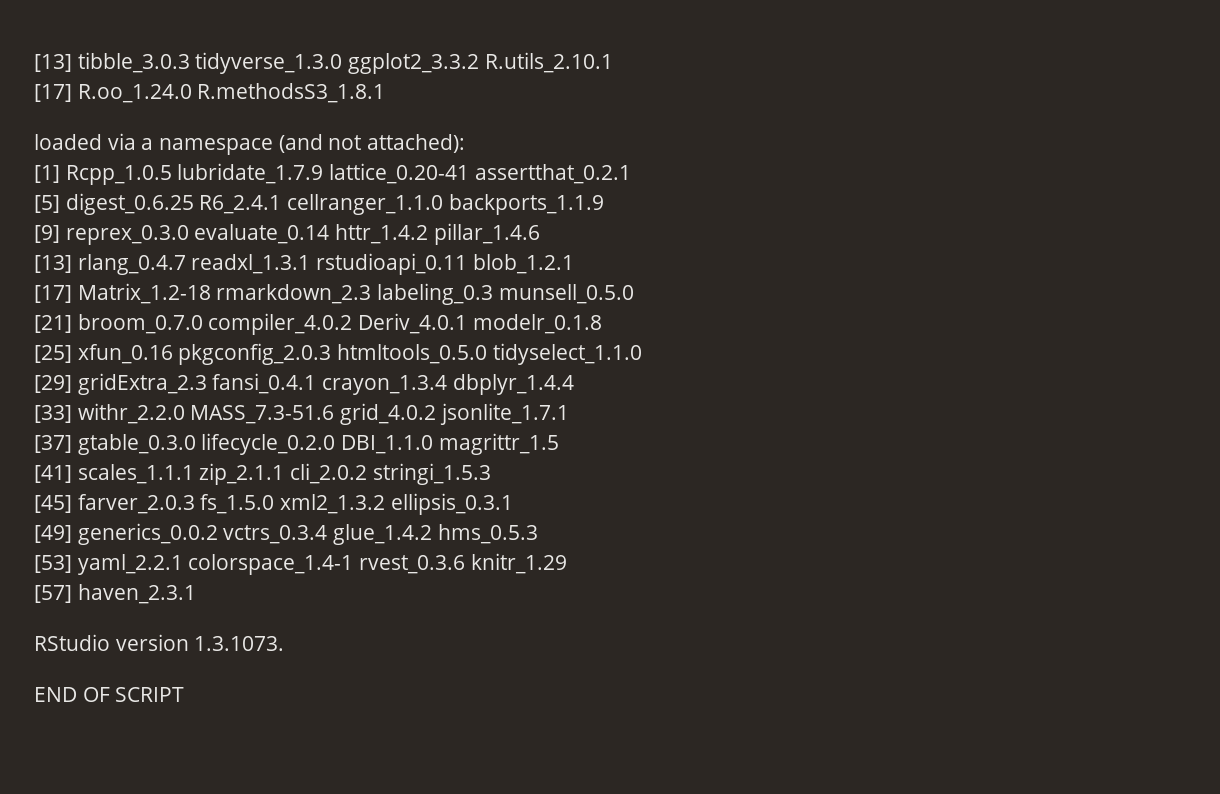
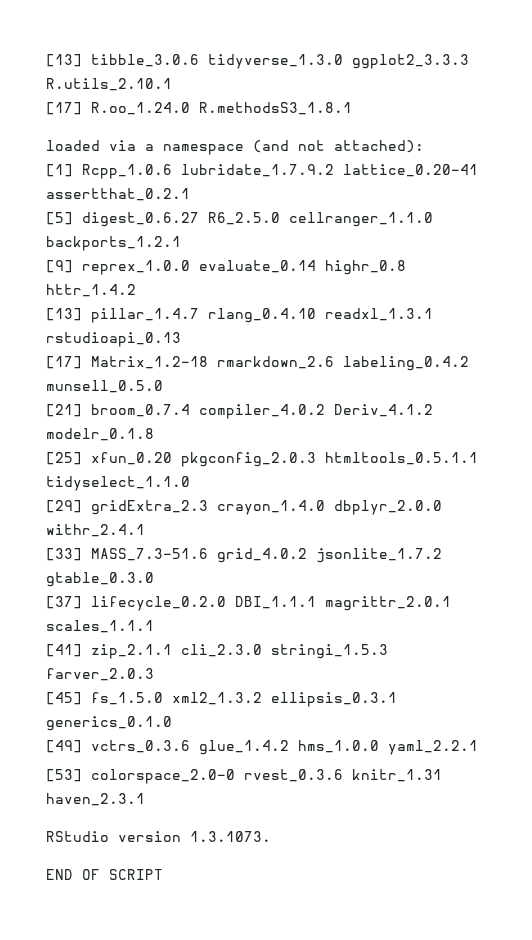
- [13] tibble_3.0.3 tidyverse_1.3.0 ggplot2_3.3.2 R.utils_2.10.1
+ [13] tibble_3.0.6 tidyverse_1.3.0 ggplot2_3.3.3 R.utils_2.10.1
- [1] Rcpp_1.0.5 lubridate_1.7.9 lattice_0.20-41 assertthat_0.2.1
+ [1] Rcpp_1.0.6 lubridate_1.7.9.2 lattice_0.20-41 assertthat_0.2.1
- [5] digest_0.6.25 R6_2.4.1 cellranger_1.1.0 backports_1.1.9
- [9] reprex_0.3.0 evaluate_0.14 httr_1.4.2 pillar_1.4.6
- [13] rlang_0.4.7 readxl_1.3.1 rstudioapi_0.11 blob_1.2.1
+ [5] digest_0.6.27 R6_2.5.0 cellranger_1.1.0 backports_1.2.1
+ [9] reprex_1.0.0 evaluate_0.14 highr_0.8 httr_1.4.2
+ [13] pillar_1.4.7 rlang_0.4.10 readxl_1.3.1 rstudioapi_0.13
- [17] Matrix_1.2-18 rmarkdown_2.3 labeling_0.3 munsell_0.5.0
+ [17] Matrix_1.2-18 rmarkdown_2.6 labeling_0.4.2 munsell_0.5.0
- [21] broom_0.7.0 compiler_4.0.2 Deriv_4.0.1 modelr_0.1.8
+ [21] broom_0.7.4 compiler_4.0.2 Deriv_4.1.2 modelr_0.1.8
- [25] xfun_0.16 pkgconfig_2.0.3 htmltools_0.5.0 tidyselect_1.1.0
+ [25] xfun_0.20 pkgconfig_2.0.3 htmltools_0.5.1.1 tidyselect_1.1.0
- [29] gridExtra_2.3 fansi_0.4.1 crayon_1.3.4 dbplyr_1.4.4
+ [29] gridExtra_2.3 crayon_1.4.0 dbplyr_2.0.0 withr_2.4.1
- [33] withr_2.2.0 MASS_7.3-51.6 grid_4.0.2 jsonlite_1.7.1
+ [33] MASS_7.3-51.6 grid_4.0.2 jsonlite_1.7.2 gtable_0.3.0
- [37] gtable_0.3.0 lifecycle_0.2.0 DBI_1.1.0 magrittr_1.5
- [41] scales_1.1.1 zip_2.1.1 cli_2.0.2 stringi_1.5.3
+ [37] lifecycle_0.2.0 DBI_1.1.1 magrittr_2.0.1 scales_1.1.1
+ [41] zip_2.1.1 cli_2.3.0 stringi_1.5.3 farver_2.0.3
- [45] farver_2.0.3 fs_1.5.0 xml2_1.3.2 ellipsis_0.3.1
+ [45] fs_1.5.0 xml2_1.3.2 ellipsis_0.3.1 generics_0.1.0
- [49] generics_0.0.2 vctrs_0.3.4 glue_1.4.2 hms_0.5.3
- [53] yaml_2.2.1 colorspace_1.4-1 rvest_0.3.6 knitr_1.29
- [57] haven_2.3.1
+ [49] vctrs_0.3.6 glue_1.4.2 hms_1.0.0 yaml_2.2.1
+ [53] colorspace_2.0-0 rvest_0.3.6 knitr_1.31 haven_2.3.1

